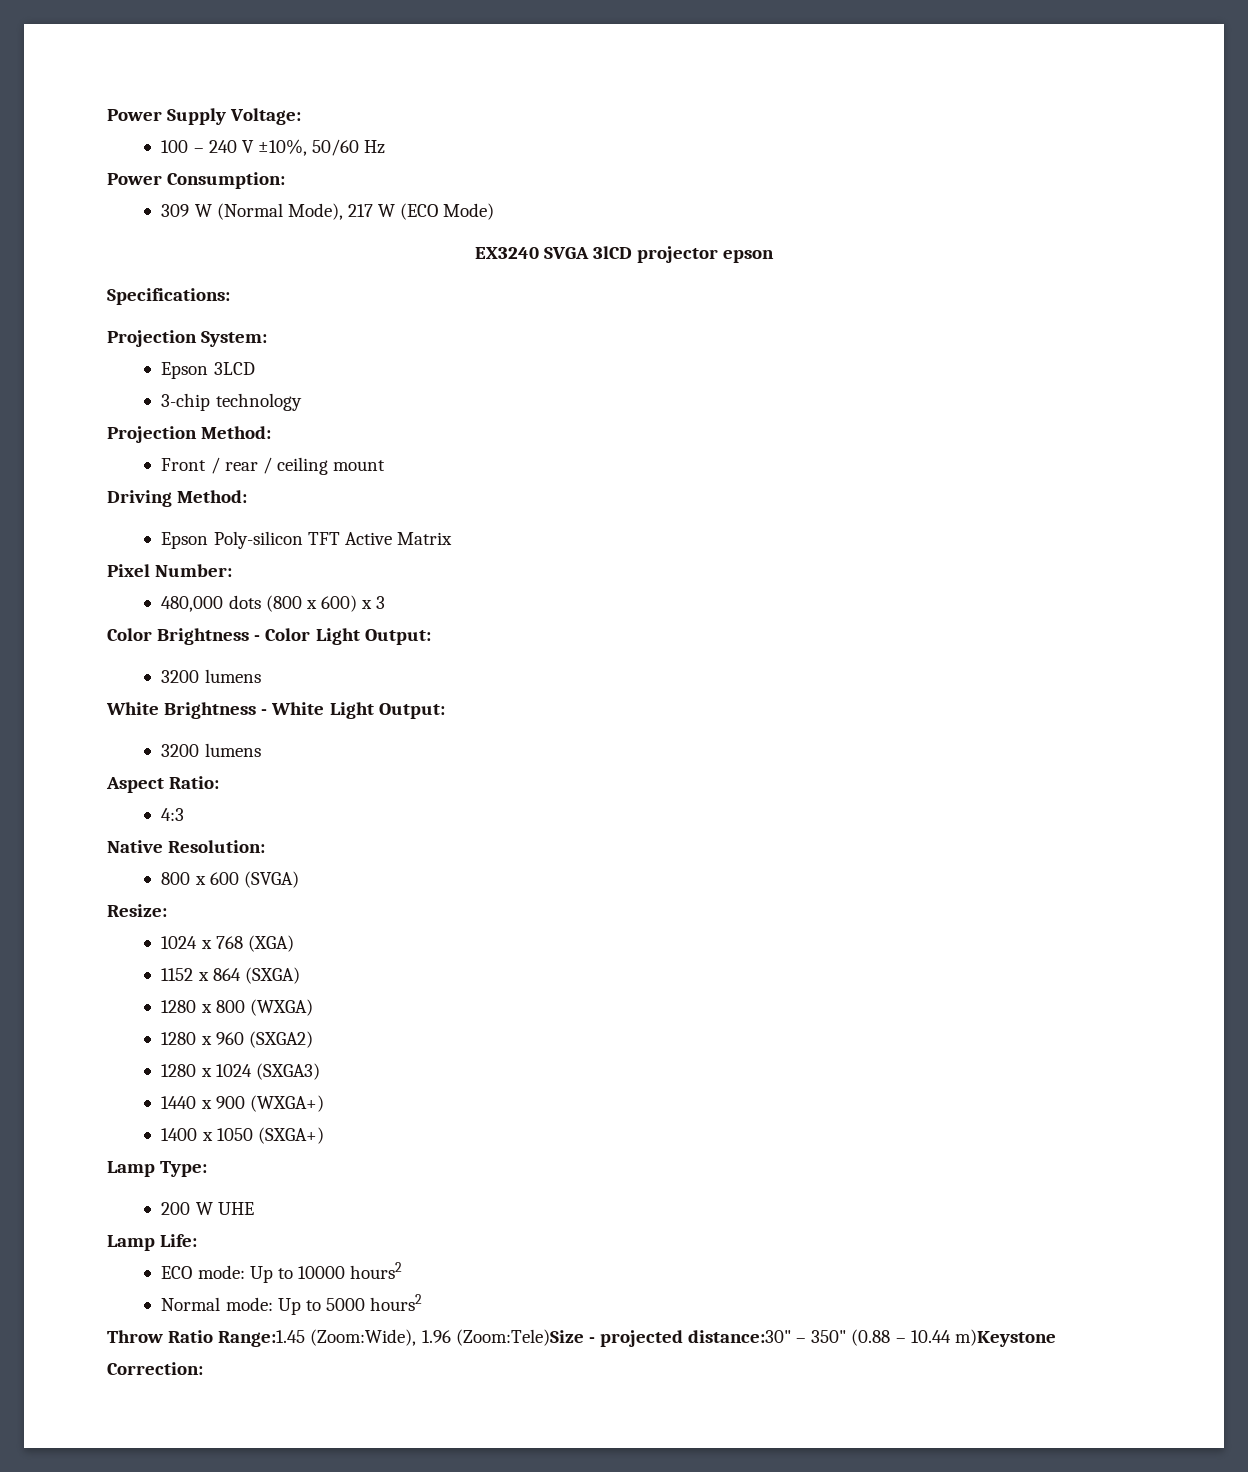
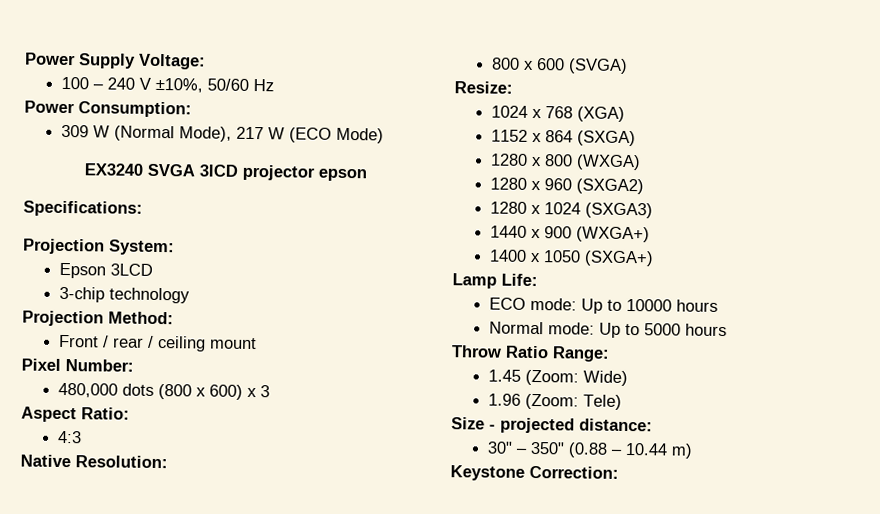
- Driving Method:
- Epson Poly-silicon TFT Active Matrix
- Color Brightness - Color Light Output:
- 3200 lumens
- White Brightness - White Light Output:
- 3200 lumens
- Lamp Type:
- 200 W UHE
- ECO mode: Up to 10000 hours2
+ ECO mode: Up to 10000 hours
- Normal mode: Up to 5000 hours2
+ Normal mode: Up to 5000 hours
- Throw Ratio Range:1.45 (Zoom:Wide), 1.96 (Zoom:Tele)Size - projected distance:30" – 350" (0.88 – 10.44 m)Keystone Correction:
+ Throw Ratio Range:
+ 1.45 (Zoom: Wide)
+ 1.96 (Zoom: Tele)
+ Size - projected distance:
+ 30" – 350" (0.88 – 10.44 m)
+ Keystone Correction:

